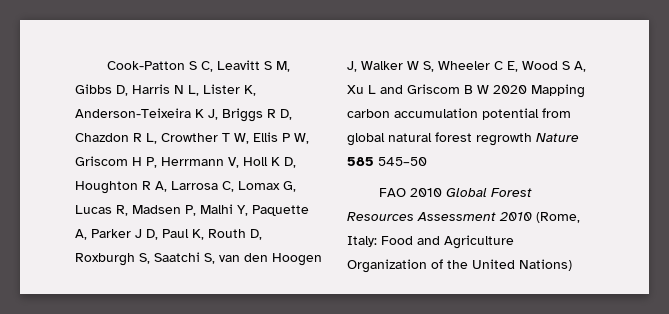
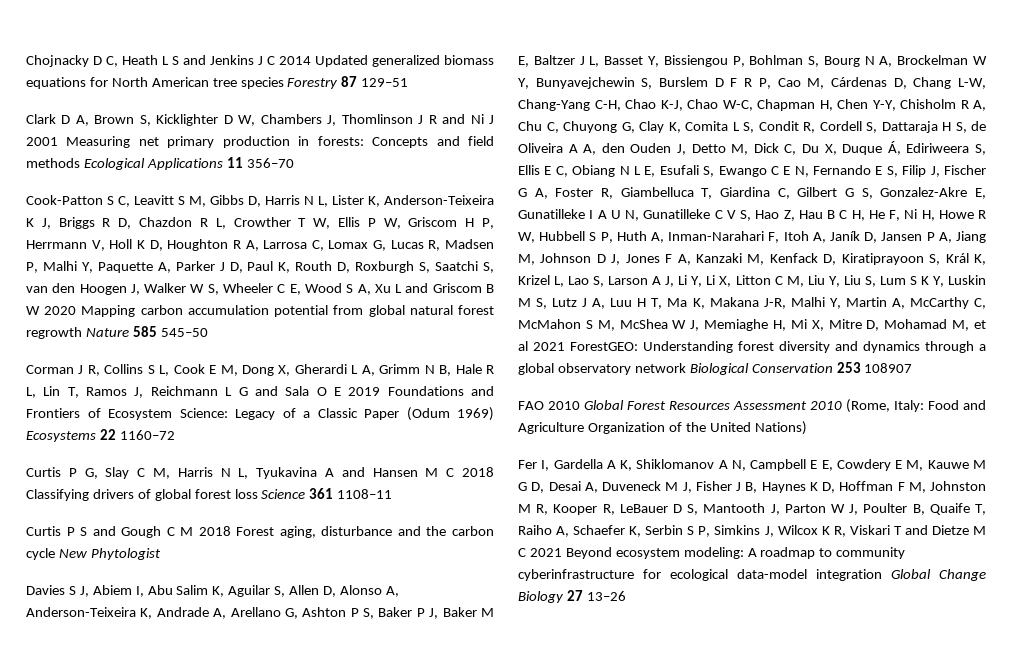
+ Chojnacky D C, Heath L S and Jenkins J C 2014 Updated generalized biomass equations for North American tree species Forestry 87 129–51
+ Clark D A, Brown S, Kicklighter D W, Chambers J, Thomlinson J R and Ni J 2001 Measuring net primary production in forests: Concepts and field methods Ecological Applications 11 356–70
+ Corman J R, Collins S L, Cook E M, Dong X, Gherardi L A, Grimm N B, Hale R L, Lin T, Ramos J, Reichmann L G and Sala O E 2019 Foundations and Frontiers of Ecosystem Science: Legacy of a Classic Paper (Odum 1969) Ecosystems 22 1160–72
+ Curtis P G, Slay C M, Harris N L, Tyukavina A and Hansen M C 2018 Classifying drivers of global forest loss Science 361 1108–11
+ Curtis P S and Gough C M 2018 Forest aging, disturbance and the carbon cycle New Phytologist
+ Davies S J, Abiem I, Abu Salim K, Aguilar S, Allen D, Alonso A, Anderson-Teixeira K, Andrade A, Arellano G, Ashton P S, Baker P J, Baker M E, Baltzer J L, Basset Y, Bissiengou P, Bohlman S, Bourg N A, Brockelman W Y, Bunyavejchewin S, Burslem D F R P, Cao M, Cárdenas D, Chang L-W, Chang-Yang C-H, Chao K-J, Chao W-C, Chapman H, Chen Y-Y, Chisholm R A, Chu C, Chuyong G, Clay K, Comita L S, Condit R, Cordell S, Dattaraja H S, de Oliveira A A, den Ouden J, Detto M, Dick C, Du X, Duque Á, Ediriweera S, Ellis E C, Obiang N L E, Esufali S, Ewango C E N, Fernando E S, Filip J, Fischer G A, Foster R, Giambelluca T, Giardina C, Gilbert G S, Gonzalez-Akre E, Gunatilleke I A U N, Gunatilleke C V S, Hao Z, Hau B C H, He F, Ni H, Howe R W, Hubbell S P, Huth A, Inman-Narahari F, Itoh A, Janík D, Jansen P A, Jiang M, Johnson D J, Jones F A, Kanzaki M, Kenfack D, Kiratiprayoon S, Král K, Krizel L, Lao S, Larson A J, Li Y, Li X, Litton C M, Liu Y, Liu S, Lum S K Y, Luskin M S, Lutz J A, Luu H T, Ma K, Makana J-R, Malhi Y, Martin A, McCarthy C, McMahon S M, McShea W J, Memiaghe H, Mi X, Mitre D, Mohamad M, et al 2021 ForestGEO: Understanding forest diversity and dynamics through a global observatory network Biological Conservation 253 108907
+ Fer I, Gardella A K, Shiklomanov A N, Campbell E E, Cowdery E M, Kauwe M G D, Desai A, Duveneck M J, Fisher J B, Haynes K D, Hoffman F M, Johnston M R, Kooper R, LeBauer D S, Mantooth J, Parton W J, Poulter B, Quaife T, Raiho A, Schaefer K, Serbin S P, Simkins J, Wilcox K R, Viskari T and Dietze M C 2021 Beyond ecosystem modeling: A roadmap to community cyberinfrastructure for ecological data-model integration Global Change Biology 27 13–26

